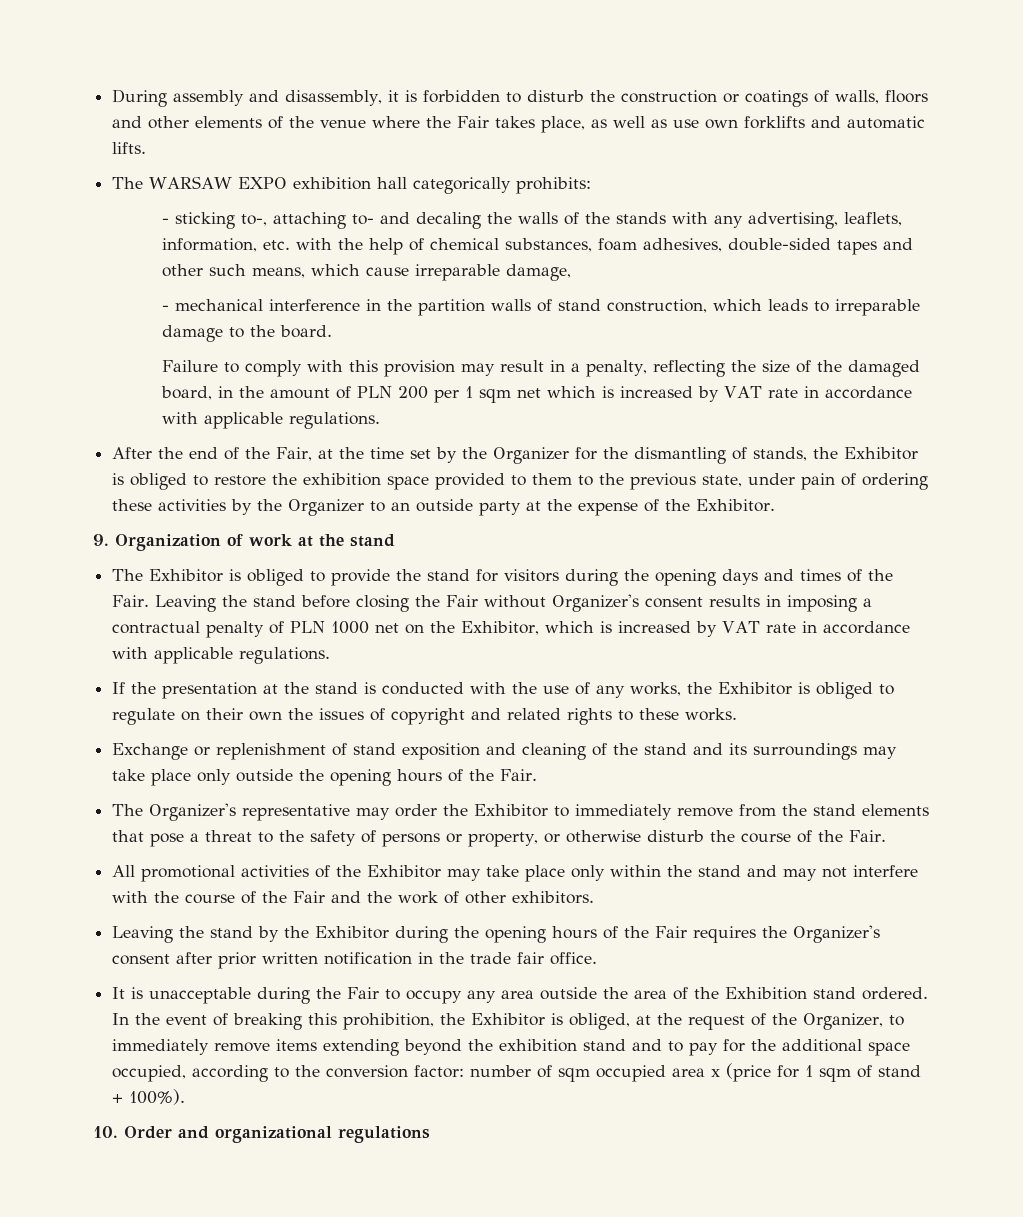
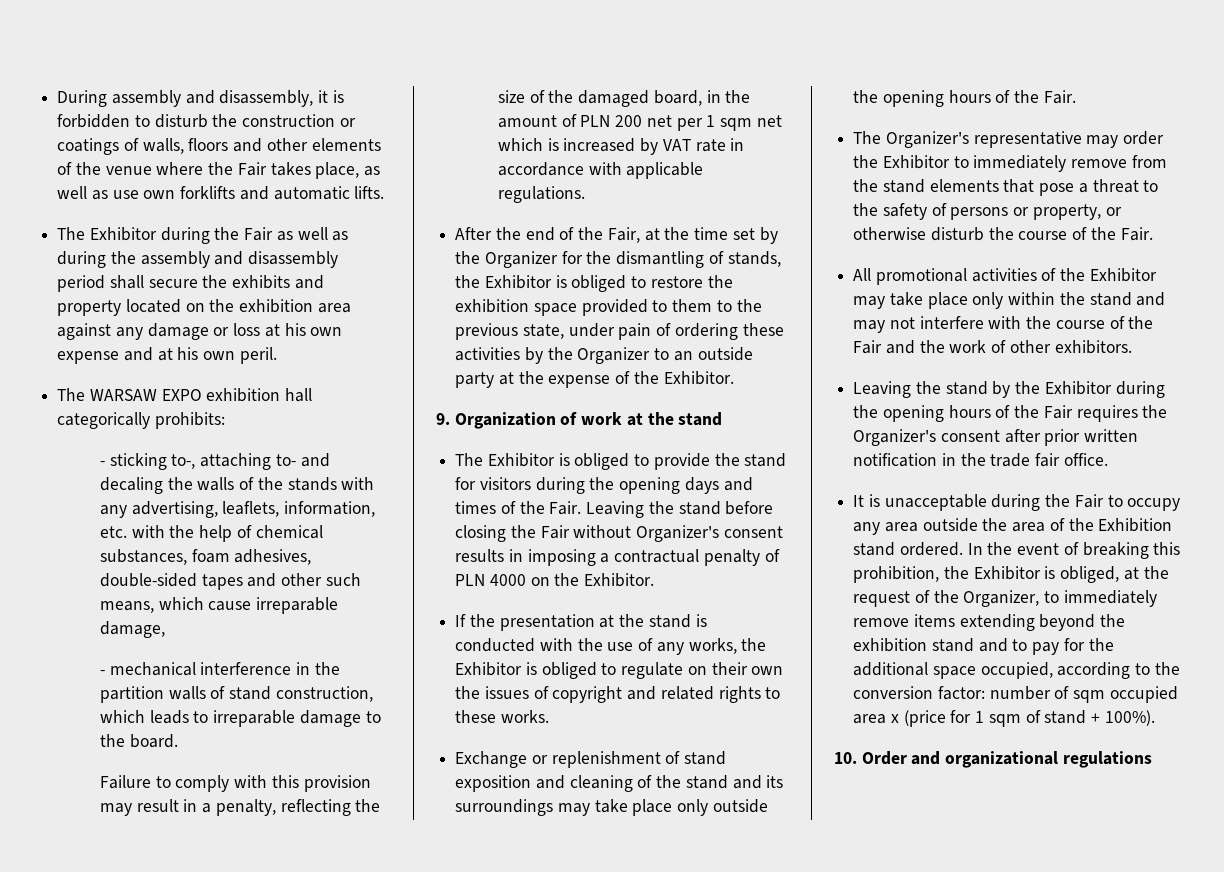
+ The Exhibitor during the Fair as well as during the assembly and disassembly period shall secure the exhibits and property located on the exhibition area against any damage or loss at his own expense and at his own peril.
- Failure to comply with this provision may result in a penalty, reflecting the size of the damaged board, in the amount of PLN 200 per 1 sqm net which is increased by VAT rate in accordance with applicable regulations.
+ Failure to comply with this provision may result in a penalty, reflecting the size of the damaged board, in the amount of PLN 200 net per 1 sqm net which is increased by VAT rate in accordance with applicable regulations.
- Leaving the stand before closing the Fair without Organizer's consent results in imposing a contractual penalty of PLN 1000 net on the Exhibitor, which is increased by VAT rate in accordance with applicable regulations.
+ Leaving the stand before closing the Fair without Organizer's consent results in imposing a contractual penalty of PLN 4000 on the Exhibitor.

